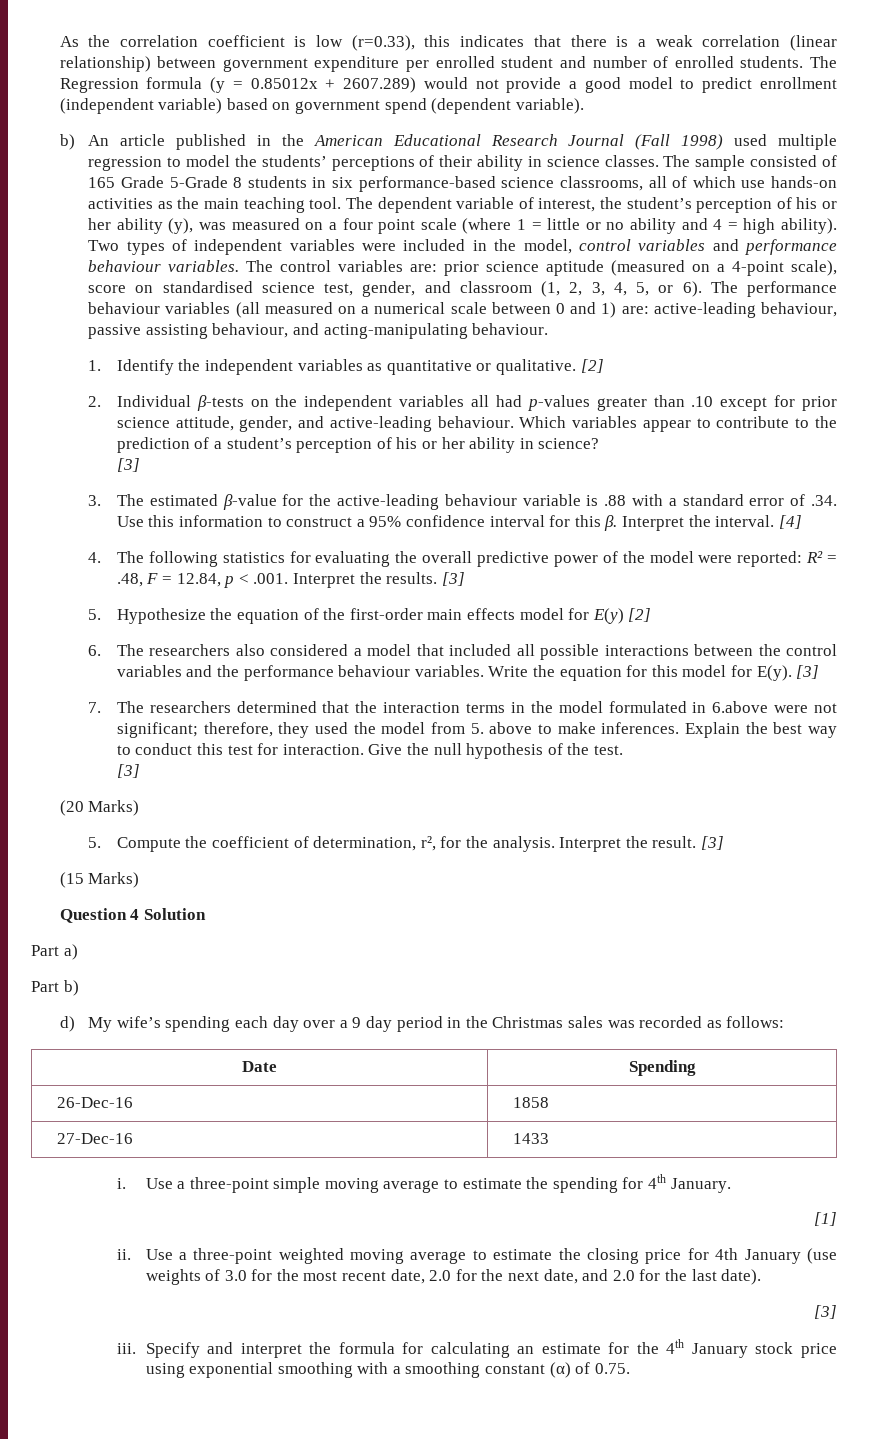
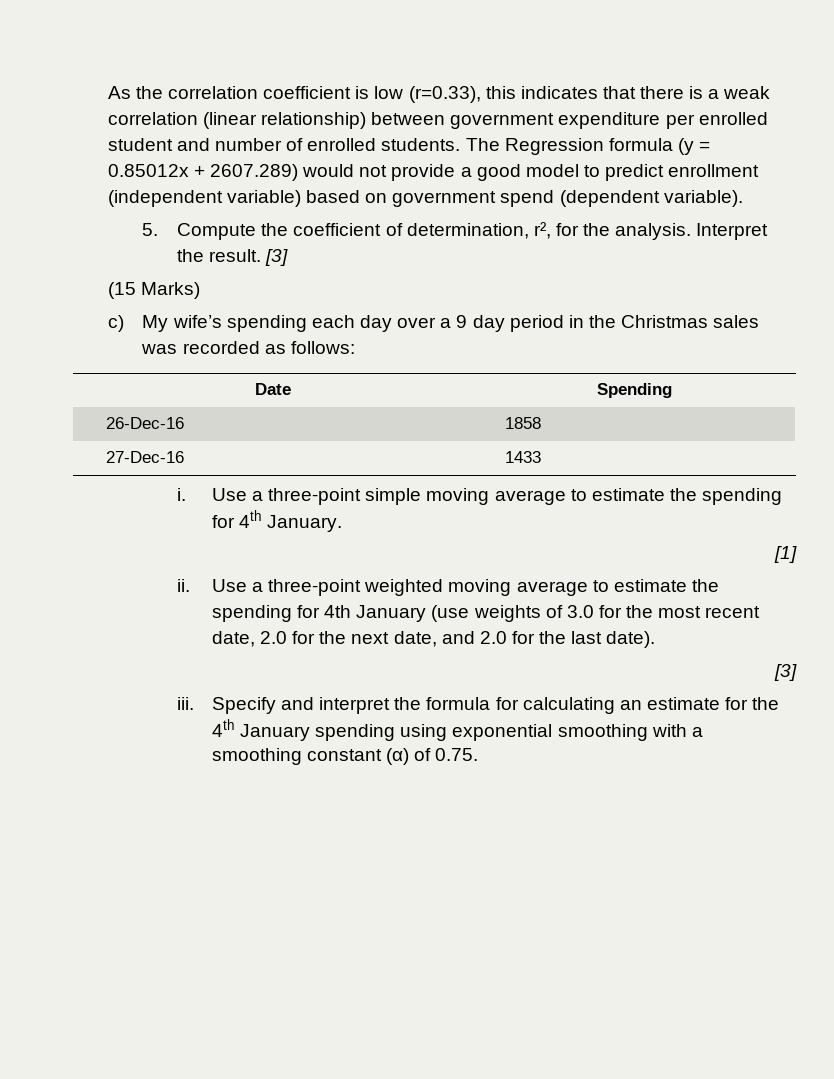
- b) An article published in the American Educational Research Journal (Fall 1998) used multiple regression to model the students’ perceptions of their ability in science classes. The sample consisted of 165 Grade 5-Grade 8 students in six performance-based science classrooms, all of which use hands-on activities as the main teaching tool. The dependent variable of interest, the student’s perception of his or her ability (y), was measured on a four point scale (where 1 = little or no ability and 4 = high ability). Two types of independent variables were included in the model, control variables and performance behaviour variables. The control variables are: prior science aptitude (measured on a 4-point scale), score on standardised science test, gender, and classroom (1, 2, 3, 4, 5, or 6). The performance behaviour variables (all measured on a numerical scale between 0 and 1) are: active-leading behaviour, passive assisting behaviour, and acting-manipulating behaviour.
- 1. Identify the independent variables as quantitative or qualitative. [2]
- 2. Individual β-tests on the independent variables all had p-values greater than .10 except for prior science attitude, gender, and active-leading behaviour. Which variables appear to contribute to the prediction of a student’s perception of his or her ability in science?
- [3]
- 3. The estimated β-value for the active-leading behaviour variable is .88 with a standard error of .34. Use this information to construct a 95% confidence interval for this β. Interpret the interval. [4]
- 4. The following statistics for evaluating the overall predictive power of the model were reported: R² = .48, F = 12.84, p < .001. Interpret the results. [3]
- 5. Hypothesize the equation of the first-order main effects model for E(y) [2]
- 6. The researchers also considered a model that included all possible interactions between the control variables and the performance behaviour variables. Write the equation for this model for E(y). [3]
- 7. The researchers determined that the interaction terms in the model formulated in 6.above were not significant; therefore, they used the model from 5. above to make inferences. Explain the best way to conduct this test for interaction. Give the null hypothesis of the test.
- [3]
- (20 Marks)
- Question 4 Solution
- Part a)
- Part b)
- d) My wife’s spending each day over a 9 day period in the Christmas sales was recorded as follows:
+ c) My wife’s spending each day over a 9 day period in the Christmas sales was recorded as follows:
- Use a three-point weighted moving average to estimate the closing price for 4th January (use weights of 3.0 for the most recent date, 2.0 for the next date, and 2.0 for the last date).
+ Use a three-point weighted moving average to estimate the spending for 4th January (use weights of 3.0 for the most recent date, 2.0 for the next date, and 2.0 for the last date).
- Specify and interpret the formula for calculating an estimate for the 4th January stock price using exponential smoothing with a smoothing constant (α) of 0.75.
+ Specify and interpret the formula for calculating an estimate for the 4th January spending using exponential smoothing with a smoothing constant (α) of 0.75.

